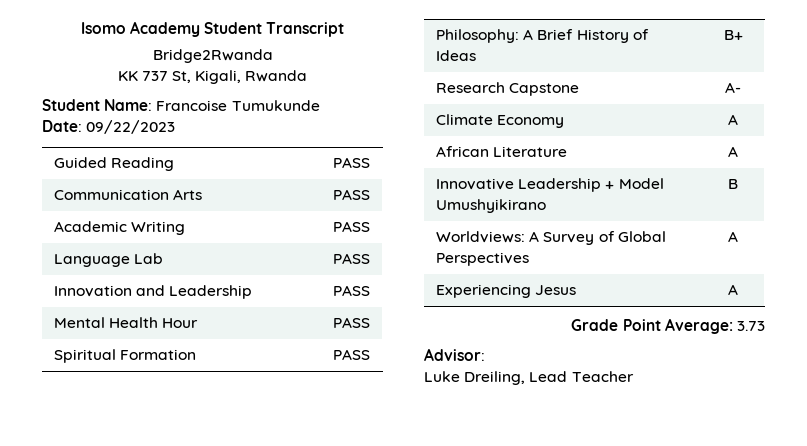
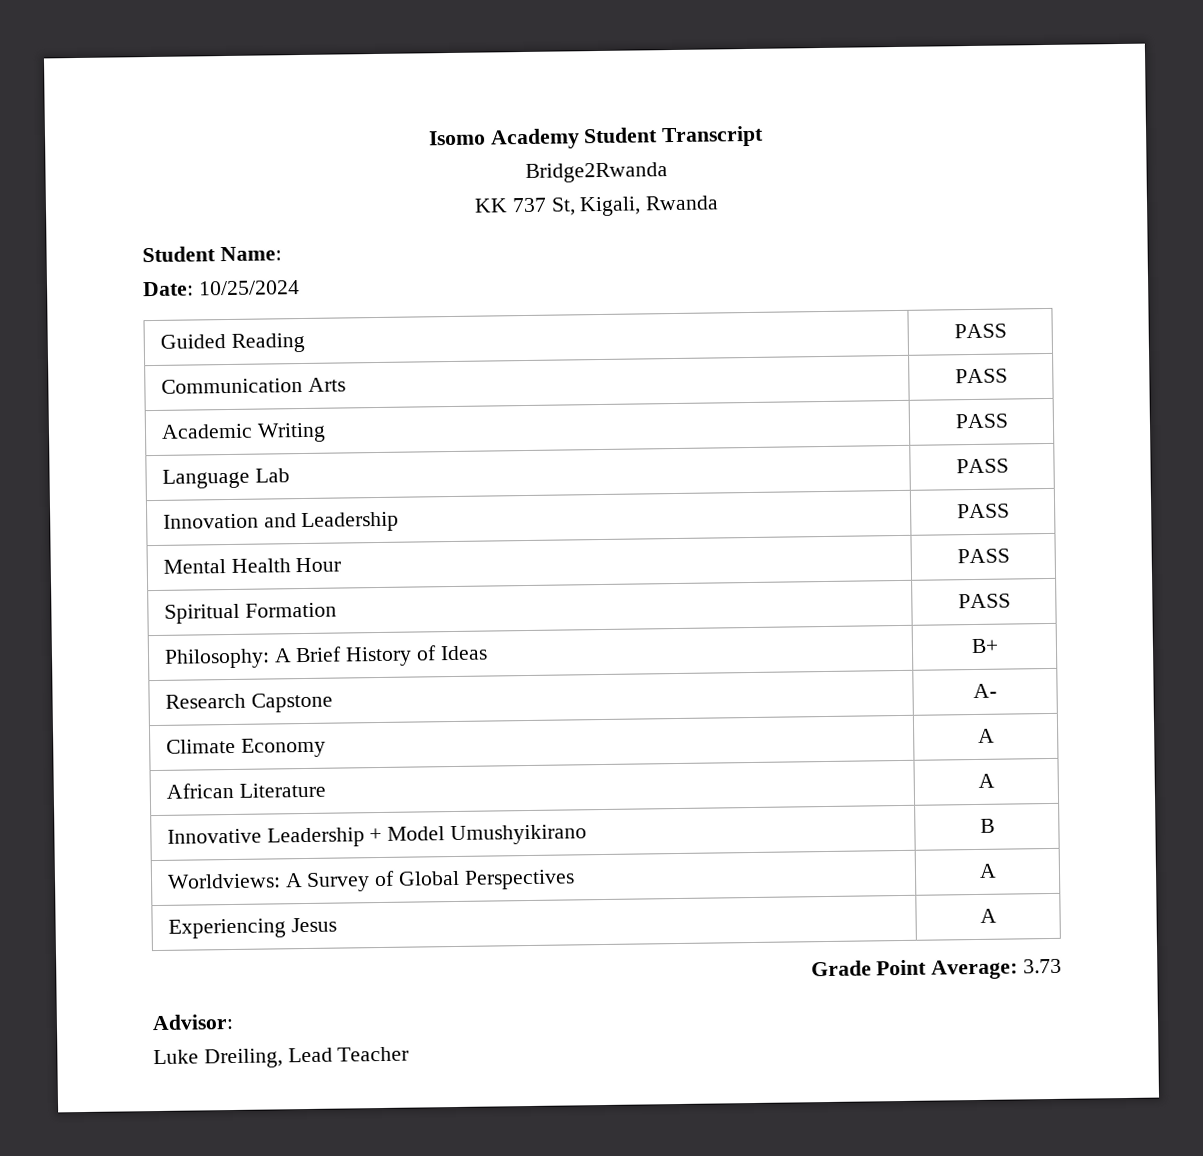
- Student Name: Francoise Tumukunde
+ Student Name:
- Date: 09/22/2023
+ Date: 10/25/2024

